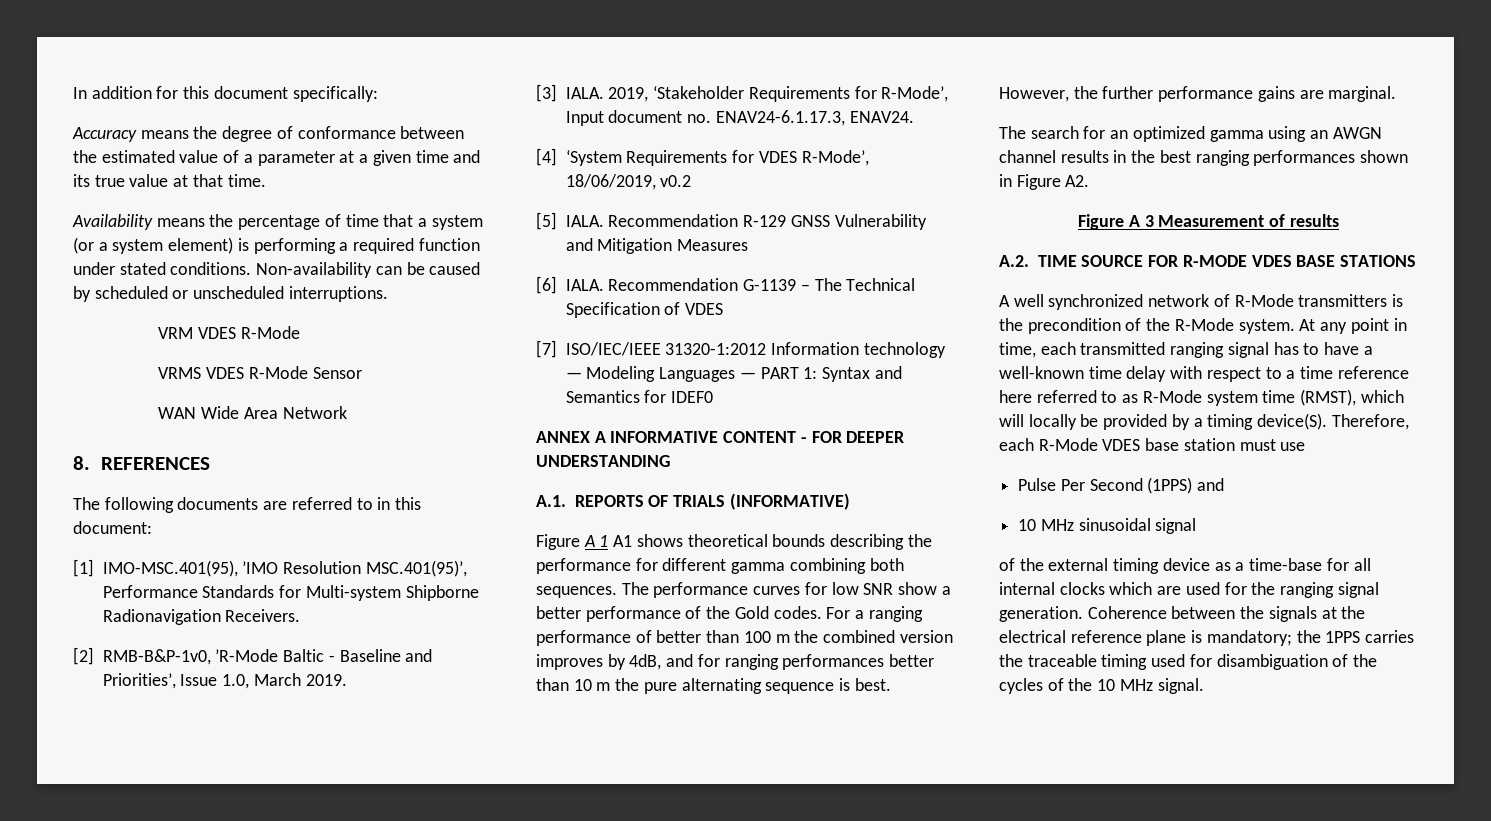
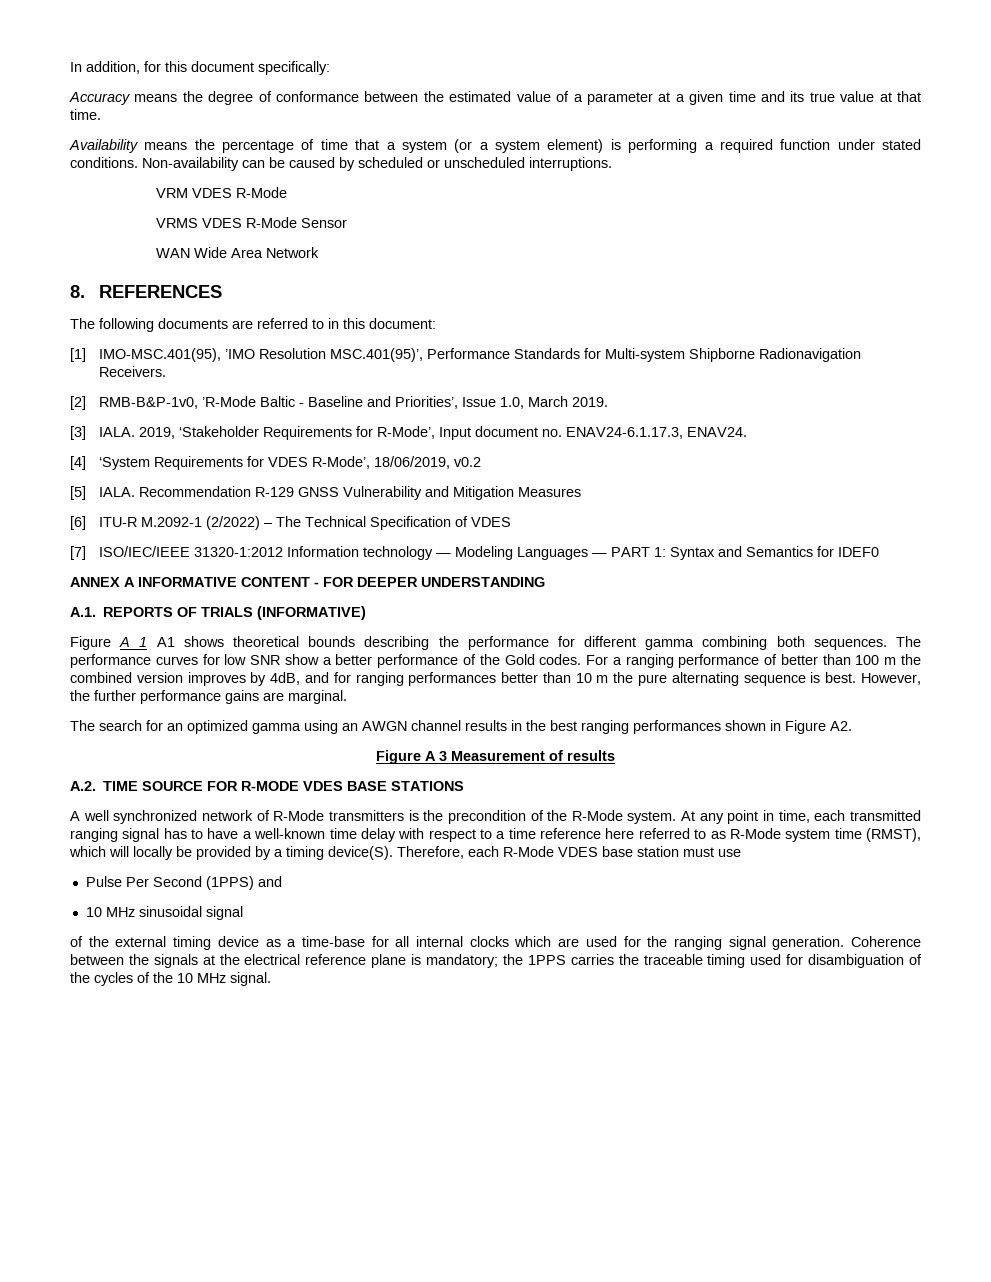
- In addition for this document specifically:
+ In addition, for this document specifically:
- [6] IALA. Recommendation G-1139 – The Technical Specification of VDES
+ [6] ITU-R M.2092-1 (2/2022) – The Technical Specification of VDES

